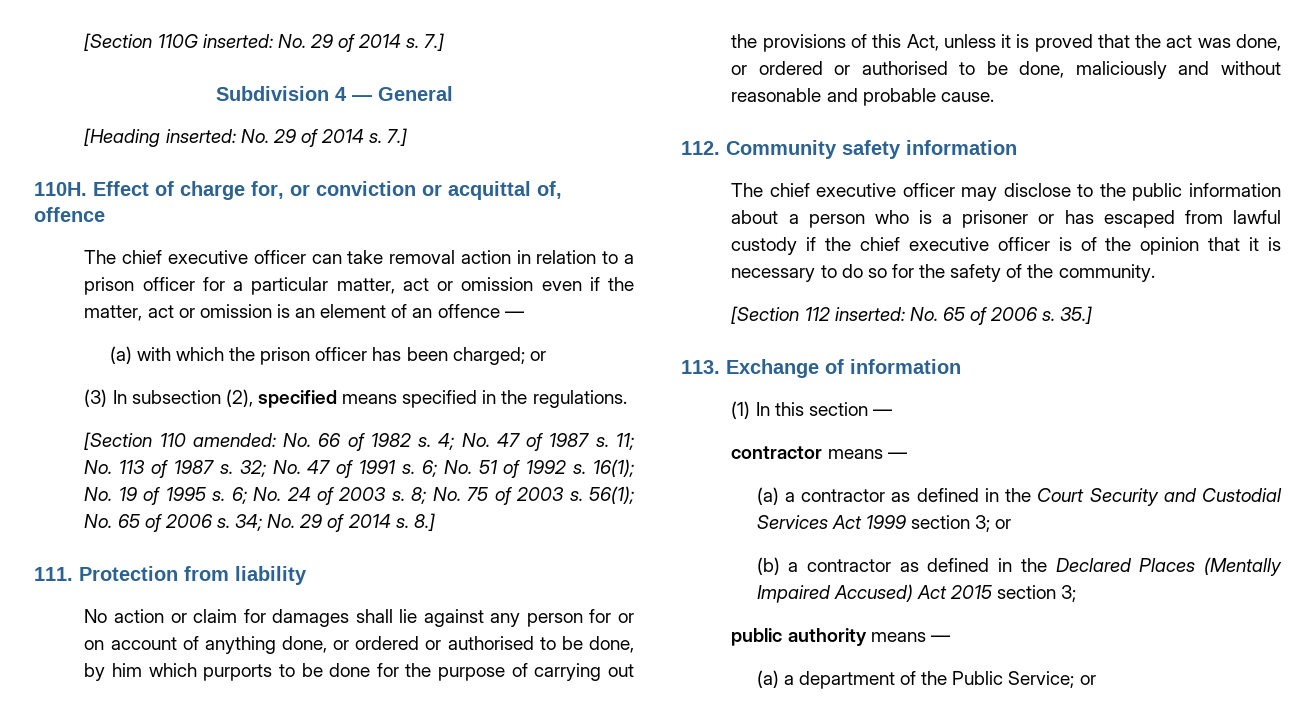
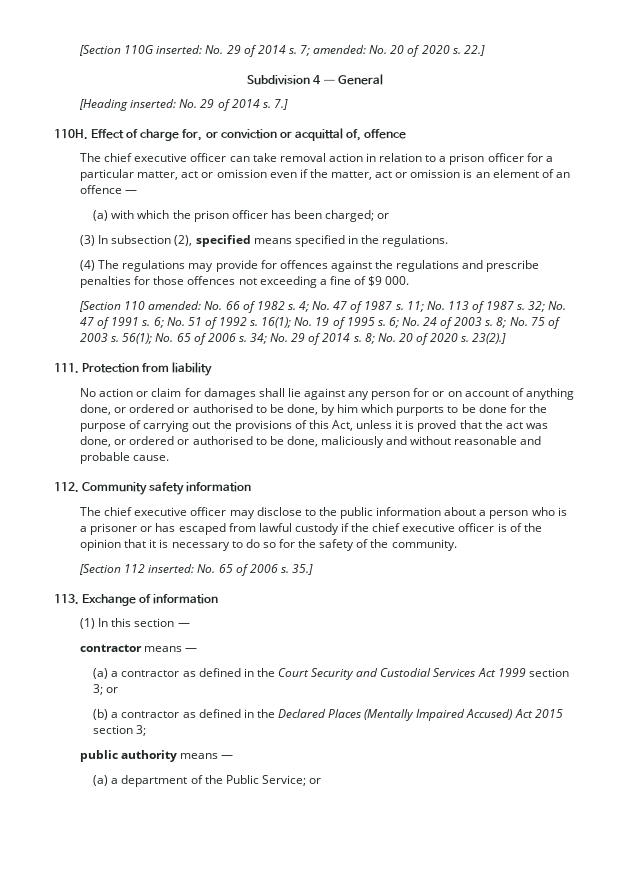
- [Section 110G inserted: No. 29 of 2014 s. 7.]
+ [Section 110G inserted: No. 29 of 2014 s. 7; amended: No. 20 of 2020 s. 22.]
+ (4) The regulations may provide for offences against the regulations and prescribe penalties for those offences not exceeding a fine of $9 000.
- 8.]
+ 8; No. 20 of 2020 s. 23(2).]

